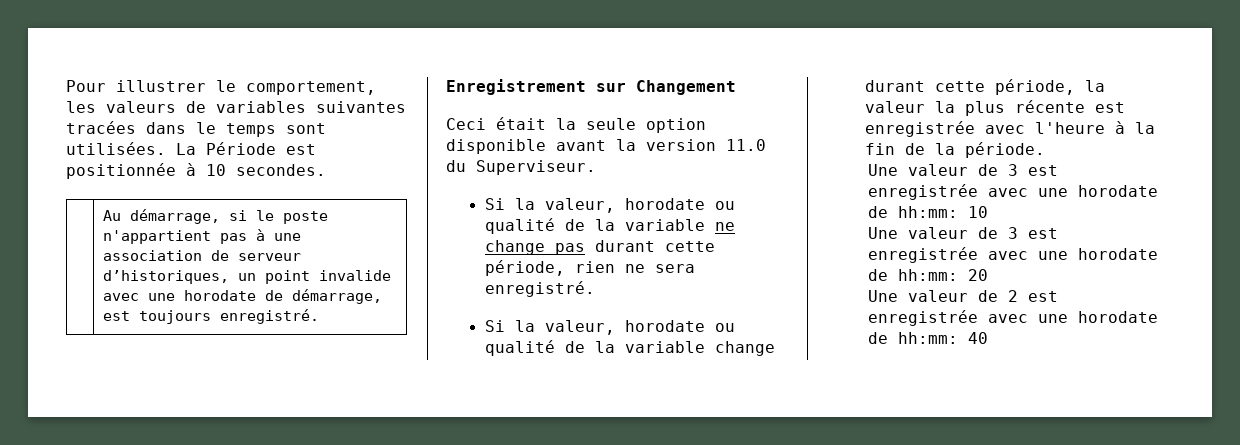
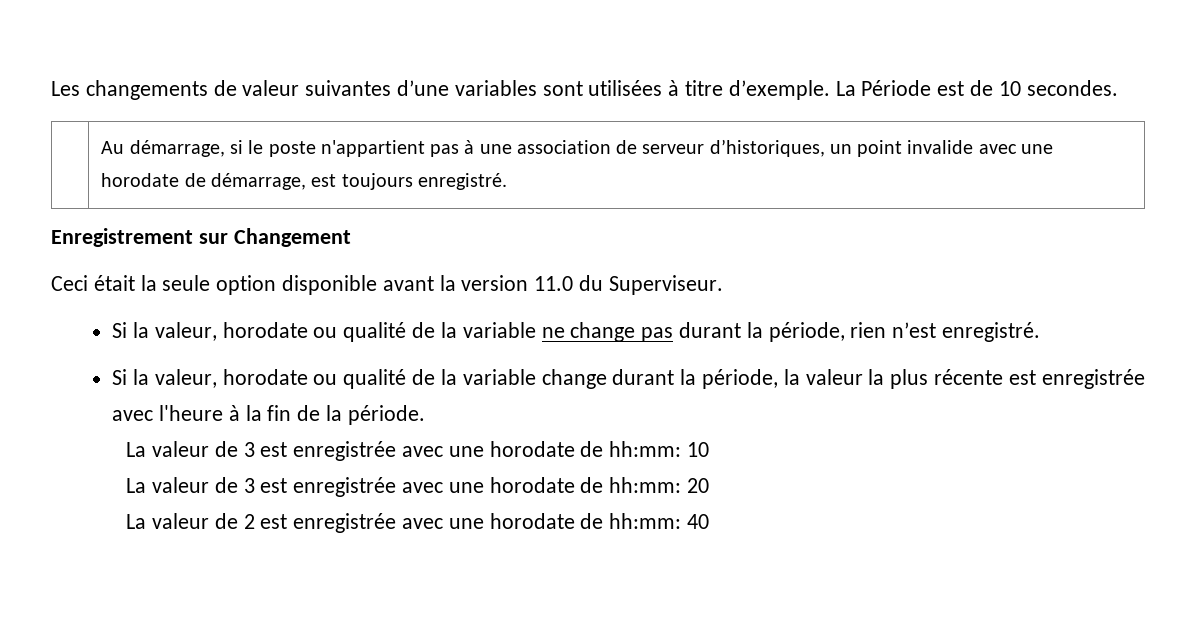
- Pour illustrer le comportement, les valeurs de variables suivantes tracées dans le temps sont utilisées.
+ Les changements de valeur suivantes d’une variables sont utilisées à titre d’exemple.
- La Période est positionnée à 10 secondes.
+ La Période est de 10 secondes.
- Si la valeur, horodate ou qualité de la variable ne change pas durant cette période, rien ne sera enregistré.
+ Si la valeur, horodate ou qualité de la variable ne change pas durant la période, rien n’est enregistré.
- Si la valeur, horodate ou qualité de la variable change durant cette période, la valeur la plus récente est enregistrée avec l'heure à la fin de la période.
+ Si la valeur, horodate ou qualité de la variable change durant la période, la valeur la plus récente est enregistrée avec l'heure à la fin de la période.
- Une valeur de 3 est enregistrée avec une horodate de hh:mm: 10
+ La valeur de 3 est enregistrée avec une horodate de hh:mm: 10
- Une valeur de 3 est enregistrée avec une horodate de hh:mm: 20
+ La valeur de 3 est enregistrée avec une horodate de hh:mm: 20
- Une valeur de 2 est enregistrée avec une horodate de hh:mm: 40
+ La valeur de 2 est enregistrée avec une horodate de hh:mm: 40

